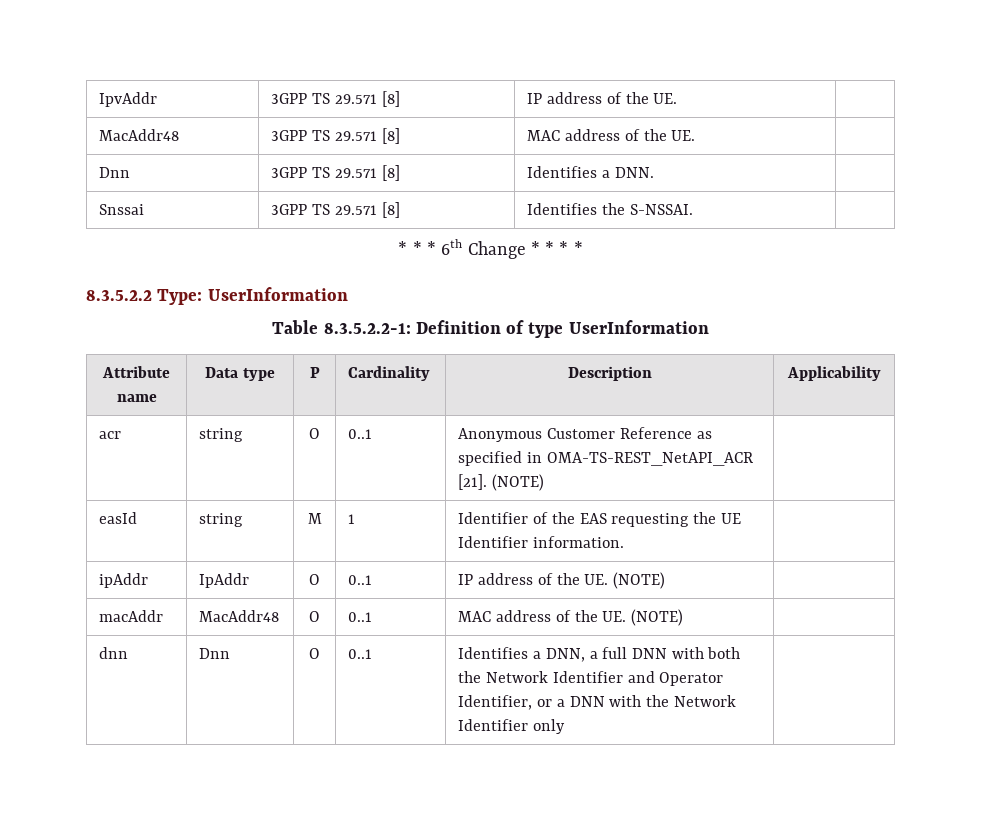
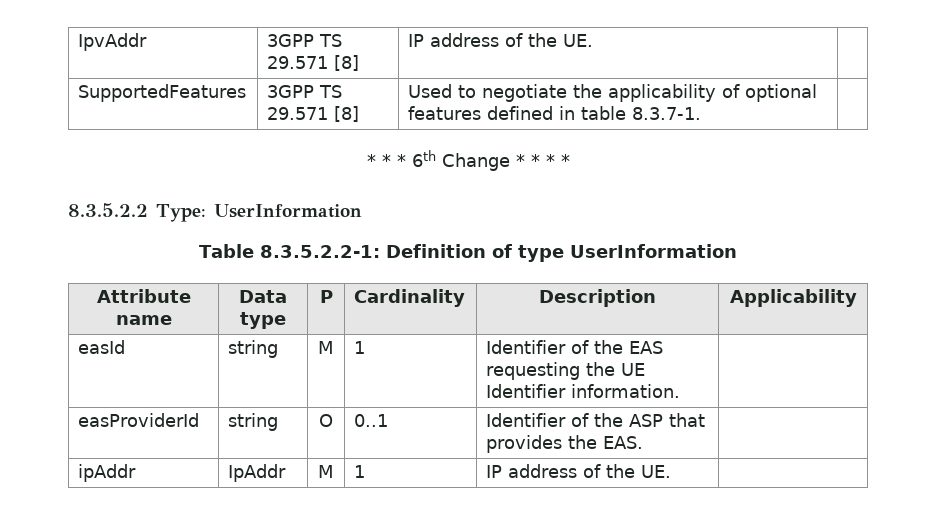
- MacAddr48 | 3GPP TS 29.571 [8] | MAC address of the UE. |
- Dnn | 3GPP TS 29.571 [8] | Identifies a DNN. |
- Snssai | 3GPP TS 29.571 [8] | Identifies the S-NSSAI. |
+ SupportedFeatures | 3GPP TS 29.571 [8] | Used to negotiate the applicability of optional features defined in table 8.3.7-1. |
- acr | string | O | 0..1 | Anonymous Customer Reference as specified in OMA-TS-REST_NetAPI_ACR [21]. (NOTE) |
+ easProviderId | string | O | 0..1 | Identifier of the ASP that provides the EAS. |
- ipAddr | IpAddr | O | 0..1 | IP address of the UE. (NOTE) |
- macAddr | MacAddr48 | O | 0..1 | MAC address of the UE. (NOTE) |
- dnn | Dnn | O | 0..1 | Identifies a DNN, a full DNN with both the Network Identifier and Operator Identifier, or a DNN with the Network Identifier only |
+ ipAddr | IpAddr | M | 1 | IP address of the UE. |

